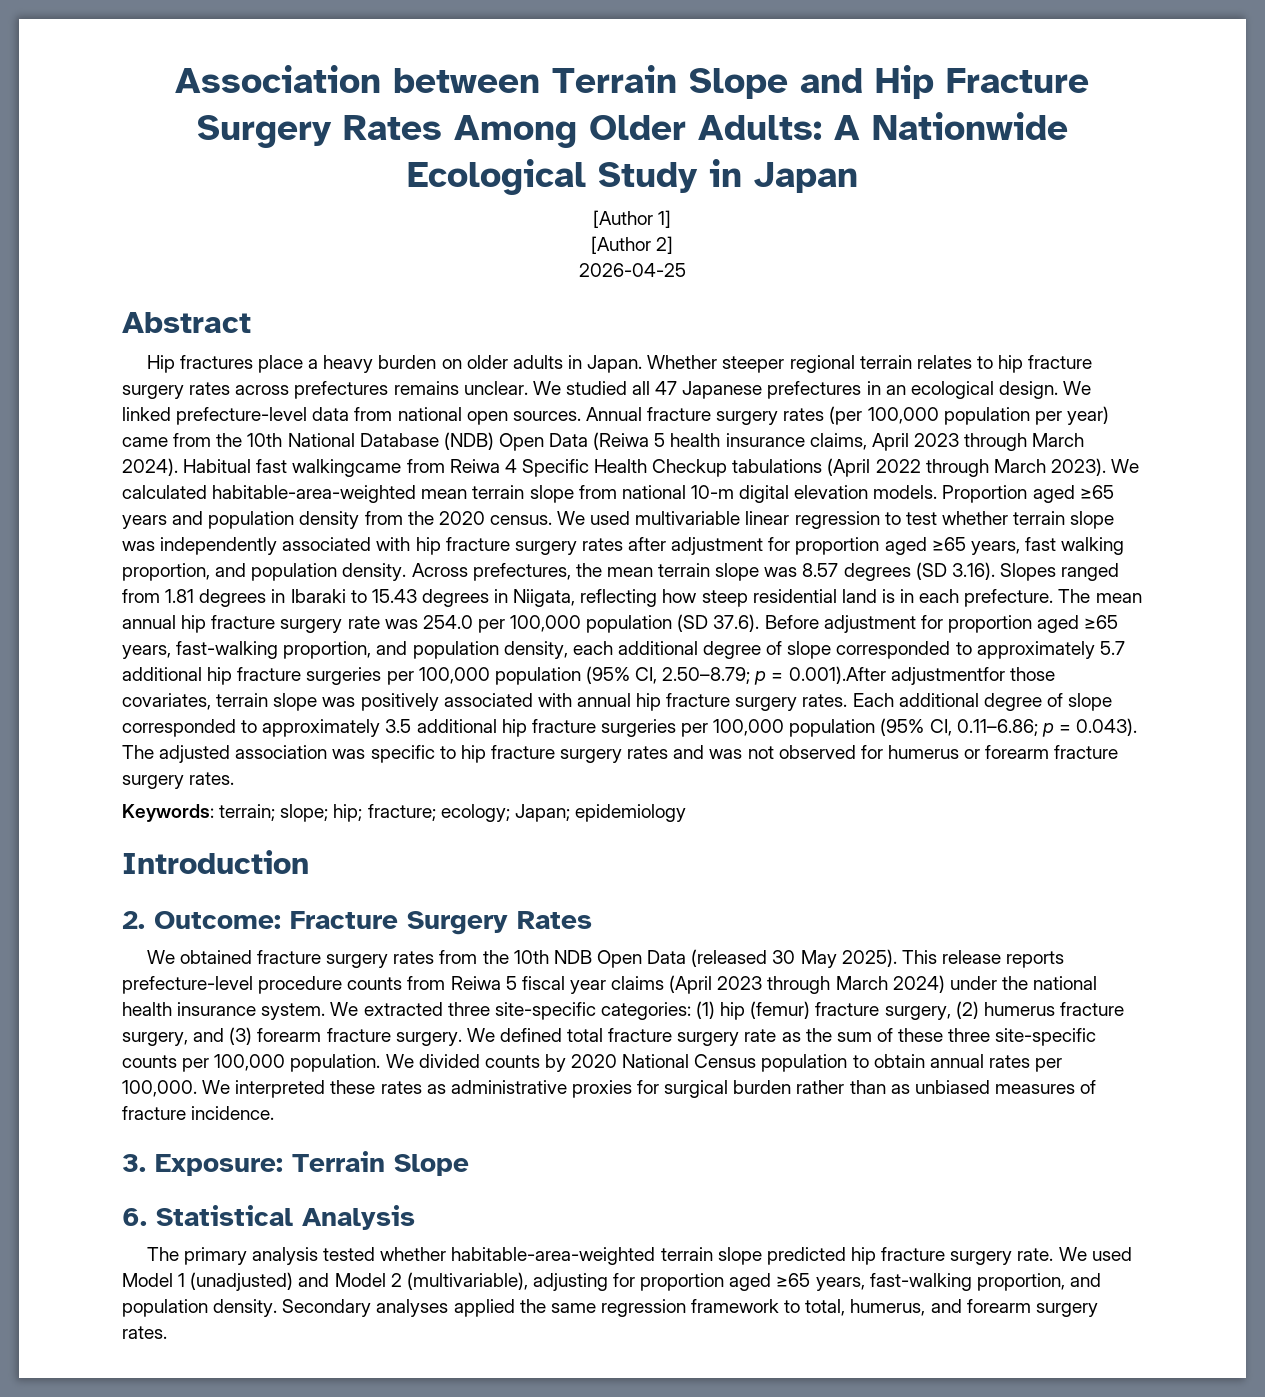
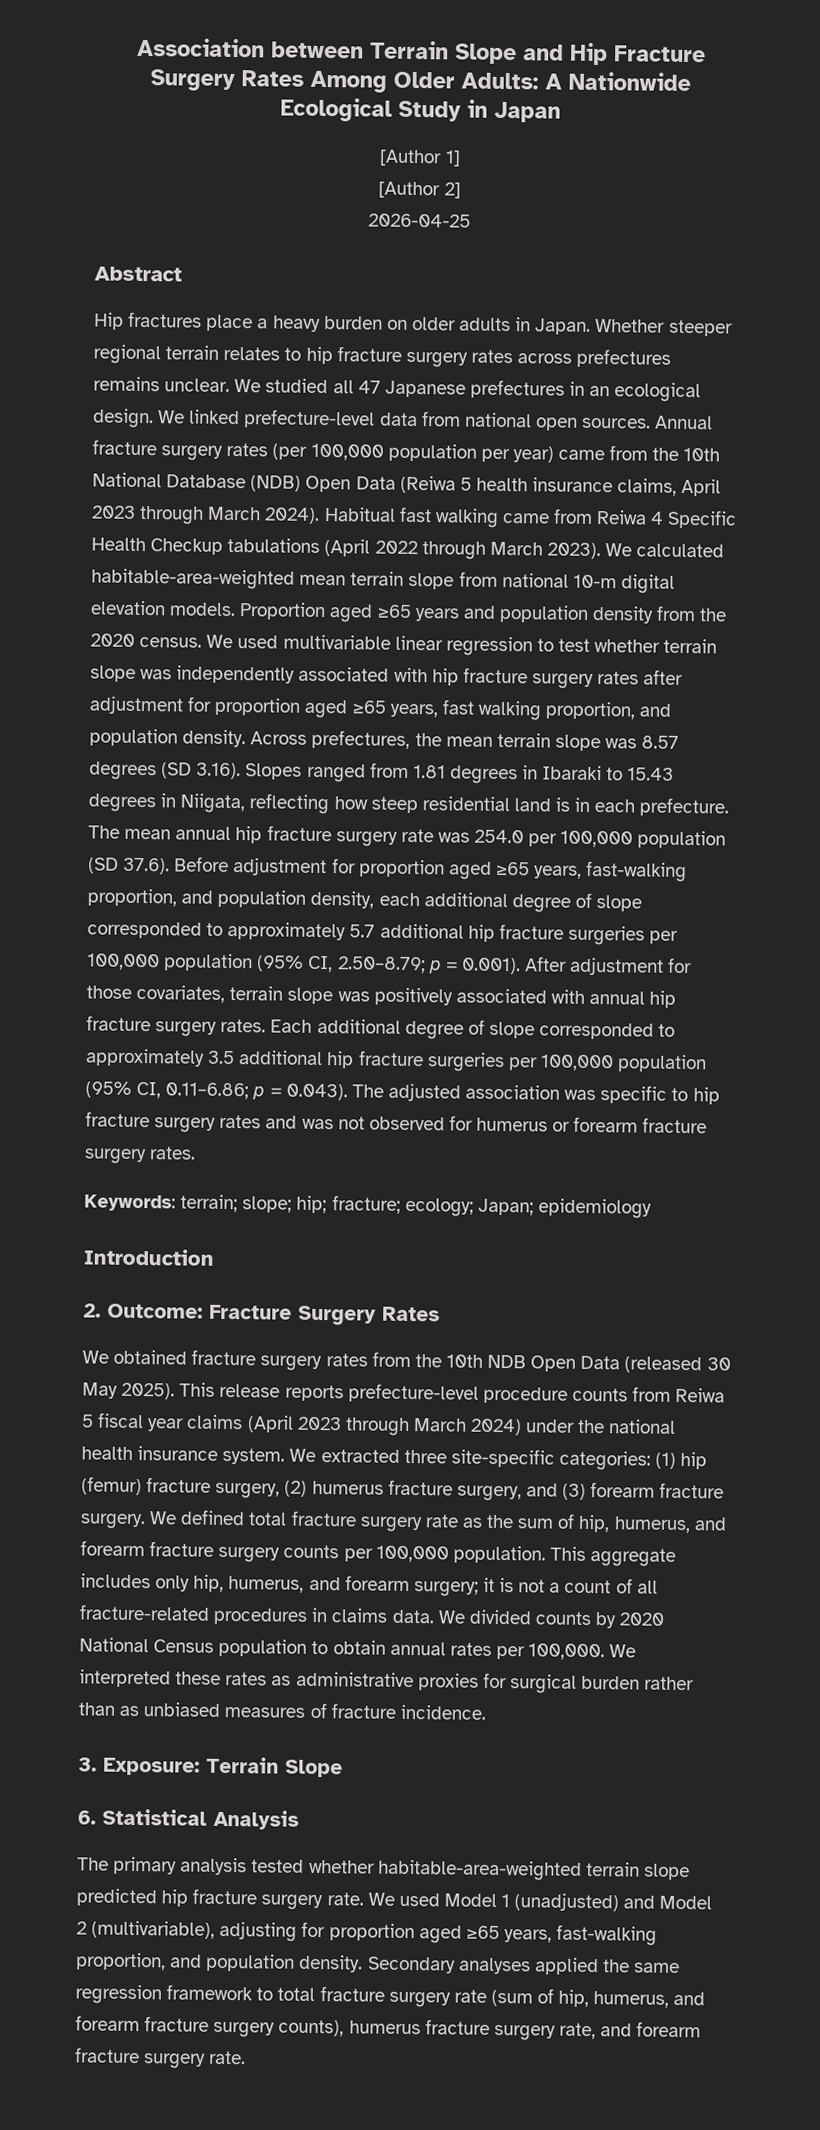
- Habitual fast walkingcame from Reiwa 4 Specific Health Checkup tabulations (April 2022 through March 2023).
+ Habitual fast walking came from Reiwa 4 Specific Health Checkup tabulations (April 2022 through March 2023).
- The mean annual hip fracture surgery rate was 254.0 per 100,000 population (SD 37.6). Before adjustment for proportion aged ≥65 years, fast-walking proportion, and population density, each additional degree of slope corresponded to approximately 5.7 additional hip fracture surgeries per 100,000 population (95% CI, 2.50–8.79; p = 0.001).After adjustmentfor those covariates, terrain slope was positively associated with annual hip fracture surgery rates.
+ The mean annual hip fracture surgery rate was 254.0 per 100,000 population (SD 37.6). Before adjustment for proportion aged ≥65 years, fast-walking proportion, and population density, each additional degree of slope corresponded to approximately 5.7 additional hip fracture surgeries per 100,000 population (95% CI, 2.50–8.79; p = 0.001). After adjustment for those covariates, terrain slope was positively associated with annual hip fracture surgery rates.
- We defined total fracture surgery rate as the sum of these three site-specific counts per 100,000 population.
+ We defined total fracture surgery rate as the sum of hip, humerus, and forearm fracture surgery counts per 100,000 population. This aggregate includes only hip, humerus, and forearm surgery; it is not a count of all fracture-related procedures in claims data.
- Secondary analyses applied the same regression framework to total, humerus, and forearm surgery rates.
+ Secondary analyses applied the same regression framework to total fracture surgery rate (sum of hip, humerus, and forearm fracture surgery counts), humerus fracture surgery rate, and forearm fracture surgery rate.

